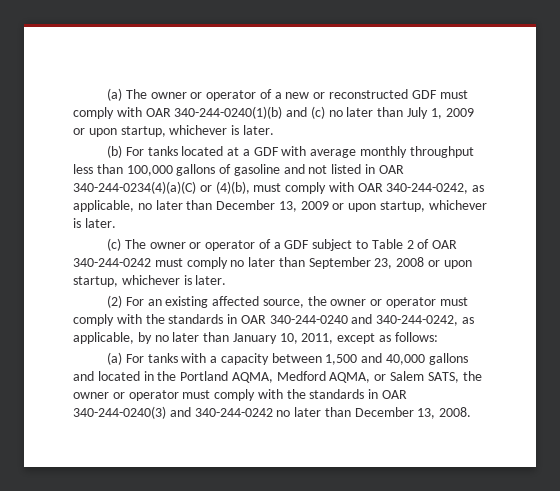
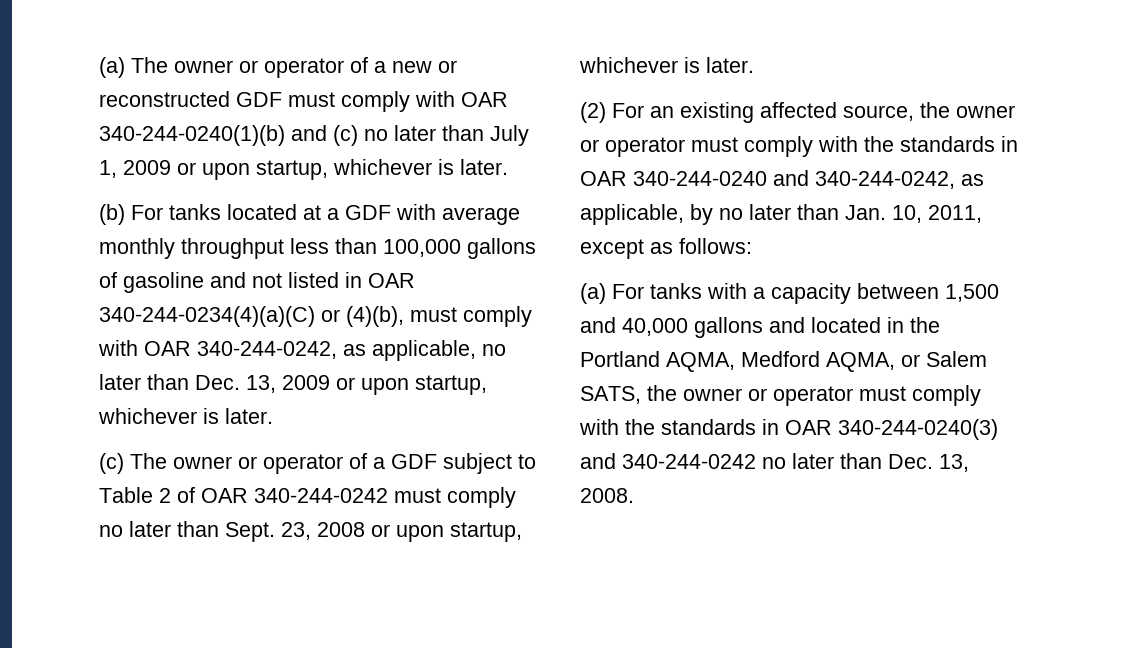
- (b) For tanks located at a GDF with average monthly throughput less than 100,000 gallons of gasoline and not listed in OAR 340-244-0234(4)(a)(C) or (4)(b), must comply with OAR 340-244-0242, as applicable, no later than December 13, 2009 or upon startup, whichever is later.
+ (b) For tanks located at a GDF with average monthly throughput less than 100,000 gallons of gasoline and not listed in OAR 340-244-0234(4)(a)(C) or (4)(b), must comply with OAR 340-244-0242, as applicable, no later than Dec. 13, 2009 or upon startup, whichever is later.
- (c) The owner or operator of a GDF subject to Table 2 of OAR 340-244-0242 must comply no later than September 23, 2008 or upon startup, whichever is later.
+ (c) The owner or operator of a GDF subject to Table 2 of OAR 340-244-0242 must comply no later than Sept. 23, 2008 or upon startup, whichever is later.
- (2) For an existing affected source, the owner or operator must comply with the standards in OAR 340-244-0240 and 340-244-0242, as applicable, by no later than January 10, 2011, except as follows:
+ (2) For an existing affected source, the owner or operator must comply with the standards in OAR 340-244-0240 and 340-244-0242, as applicable, by no later than Jan. 10, 2011, except as follows:
- (a) For tanks with a capacity between 1,500 and 40,000 gallons and located in the Portland AQMA, Medford AQMA, or Salem SATS, the owner or operator must comply with the standards in OAR 340-244-0240(3) and 340-244-0242 no later than December 13, 2008.
+ (a) For tanks with a capacity between 1,500 and 40,000 gallons and located in the Portland AQMA, Medford AQMA, or Salem SATS, the owner or operator must comply with the standards in OAR 340-244-0240(3) and 340-244-0242 no later than Dec. 13, 2008.

